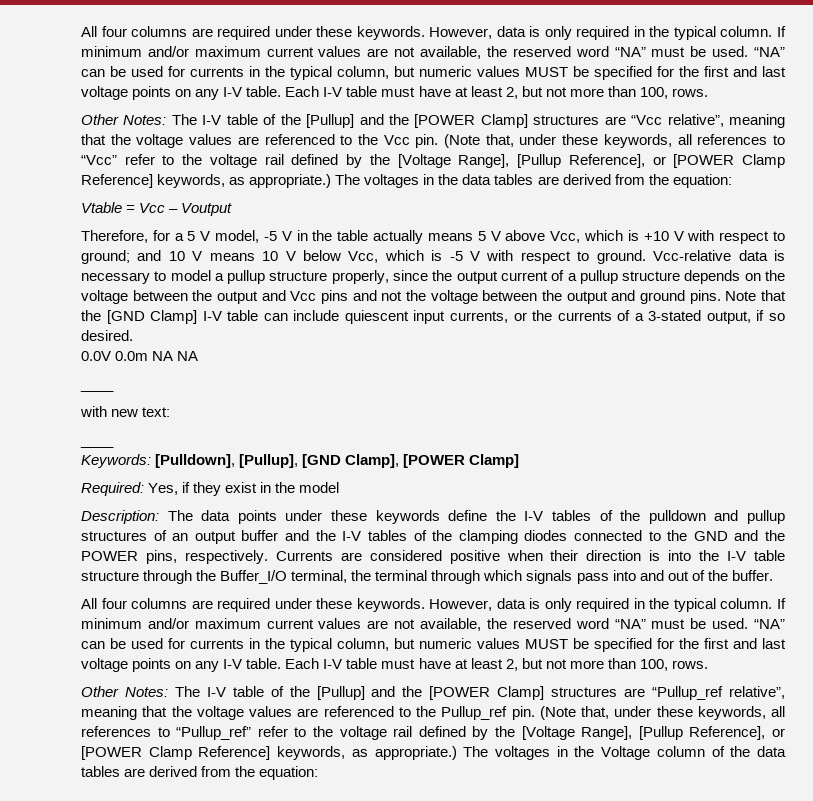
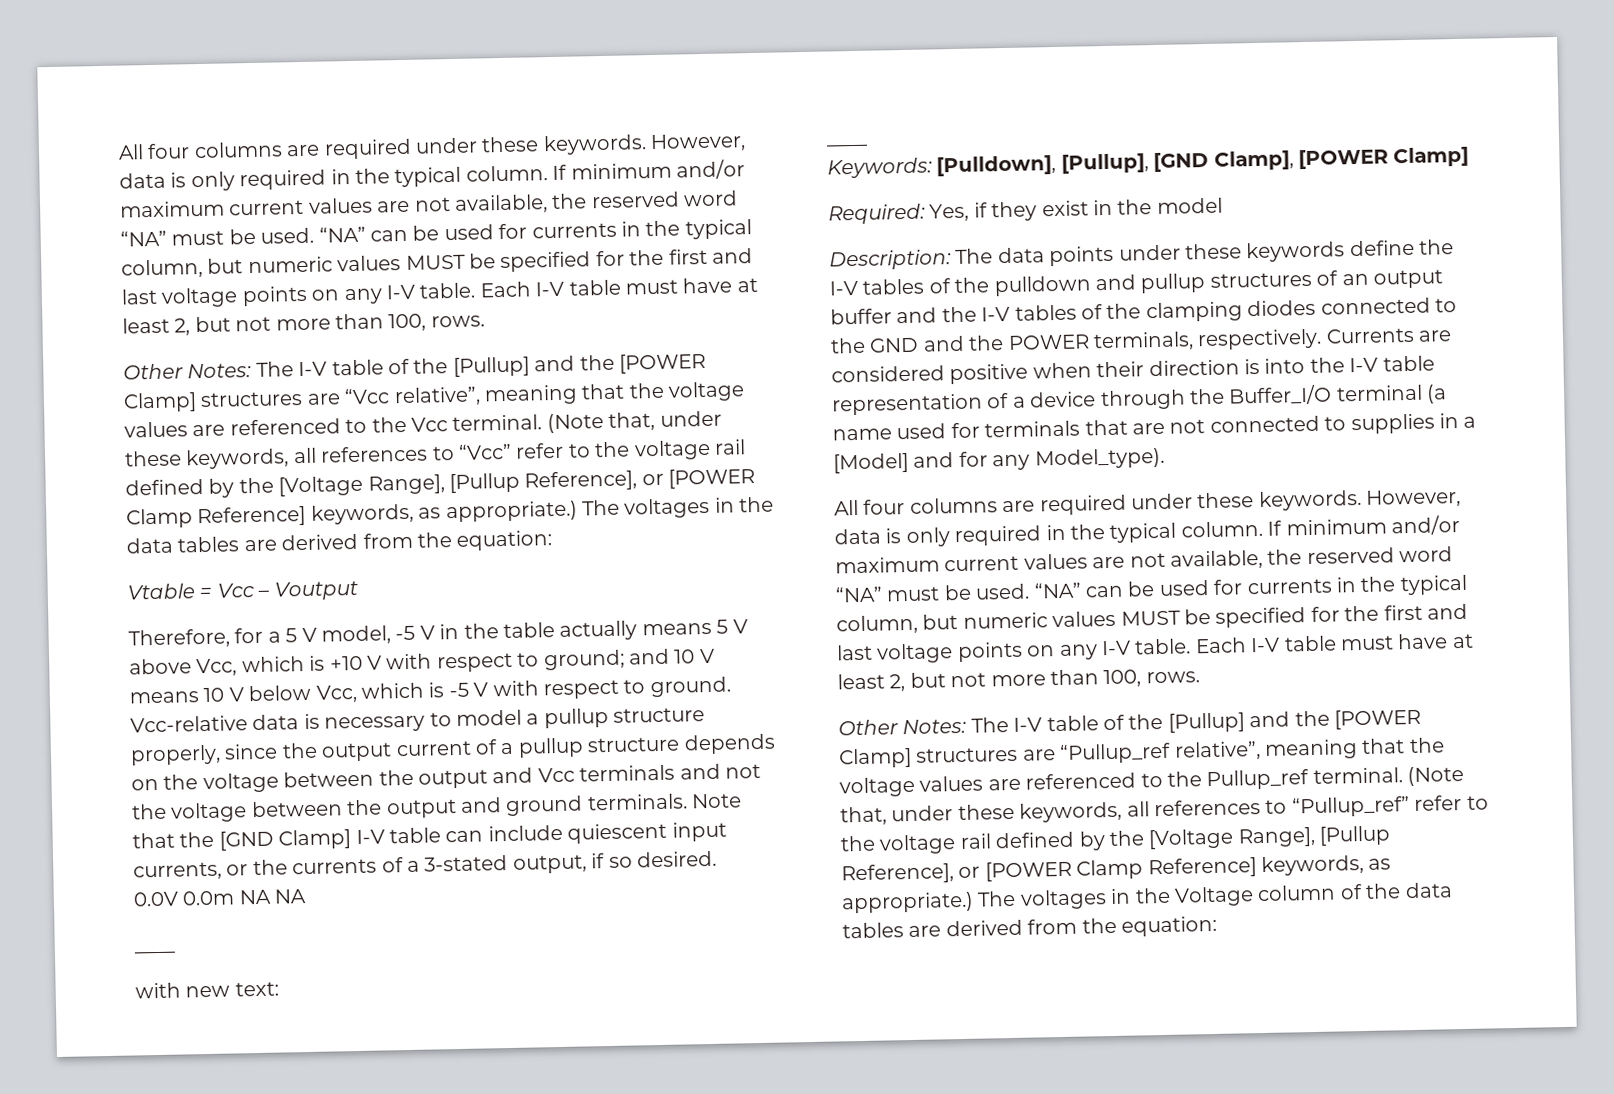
- Other Notes: The I-V table of the [Pullup] and the [POWER Clamp] structures are “Vcc relative”, meaning that the voltage values are referenced to the Vcc pin.
+ Other Notes: The I-V table of the [Pullup] and the [POWER Clamp] structures are “Vcc relative”, meaning that the voltage values are referenced to the Vcc terminal.
- Vcc-relative data is necessary to model a pullup structure properly, since the output current of a pullup structure depends on the voltage between the output and Vcc pins and not the voltage between the output and ground pins.
+ Vcc-relative data is necessary to model a pullup structure properly, since the output current of a pullup structure depends on the voltage between the output and Vcc terminals and not the voltage between the output and ground terminals.
- Description: The data points under these keywords define the I-V tables of the pulldown and pullup structures of an output buffer and the I-V tables of the clamping diodes connected to the GND and the POWER pins, respectively.
+ Description: The data points under these keywords define the I-V tables of the pulldown and pullup structures of an output buffer and the I-V tables of the clamping diodes connected to the GND and the POWER terminals, respectively.
- Currents are considered positive when their direction is into the I-V table structure through the Buffer_I/O terminal, the terminal through which signals pass into and out of the buffer.
+ Currents are considered positive when their direction is into the I-V table representation of a device through the Buffer_I/O terminal (a name used for terminals that are not connected to supplies in a [Model] and for any Model_type).
- Other Notes: The I-V table of the [Pullup] and the [POWER Clamp] structures are “Pullup_ref relative”, meaning that the voltage values are referenced to the Pullup_ref pin.
+ Other Notes: The I-V table of the [Pullup] and the [POWER Clamp] structures are “Pullup_ref relative”, meaning that the voltage values are referenced to the Pullup_ref terminal.

